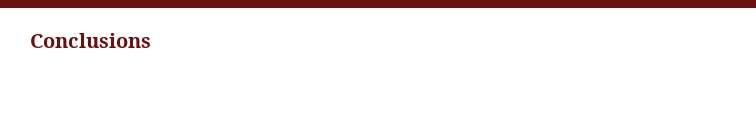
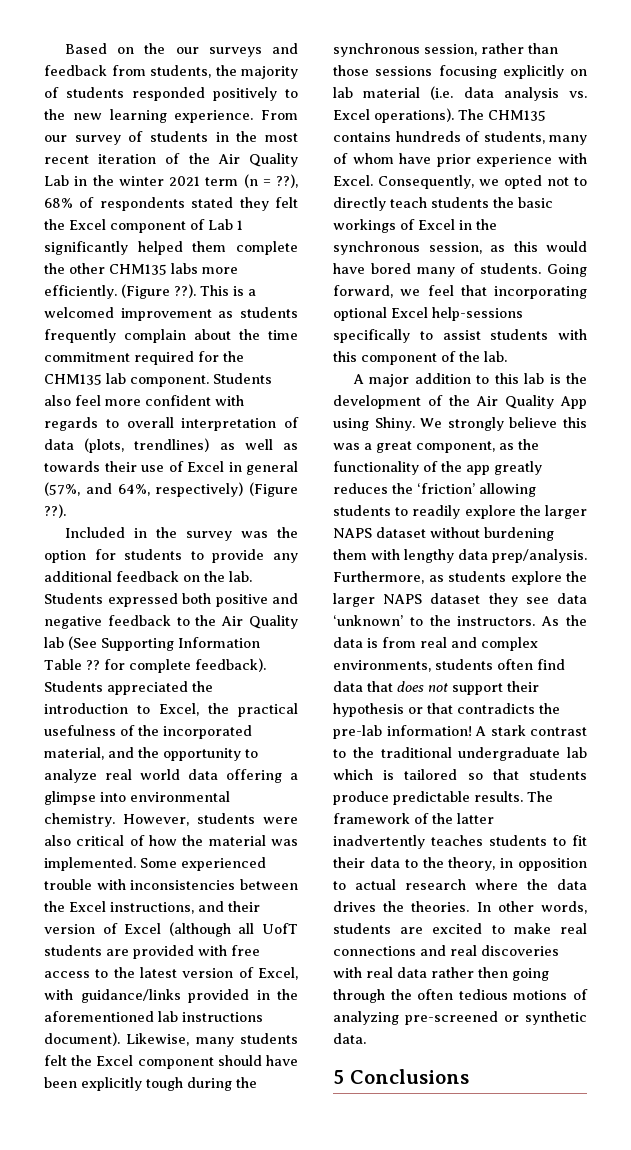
- Conclusions
+ Based on the our surveys and feedback from students, the majority of students responded positively to the new learning experience. From our survey of students in the most recent iteration of the Air Quality Lab in the winter 2021 term (n = ??), 68% of respondents stated they felt the Excel component of Lab 1 significantly helped them complete the other CHM135 labs more efficiently. (Figure ??). This is a welcomed improvement as students frequently complain about the time commitment required for the CHM135 lab component. Students also feel more confident with regards to overall interpretation of data (plots, trendlines) as well as towards their use of Excel in general (57%, and 64%, respectively) (Figure ??).
+ Included in the survey was the option for students to provide any additional feedback on the lab. Students expressed both positive and negative feedback to the Air Quality lab (See Supporting Information Table ?? for complete feedback). Students appreciated the introduction to Excel, the practical usefulness of the incorporated material, and the opportunity to analyze real world data offering a glimpse into environmental chemistry. However, students were also critical of how the material was implemented. Some experienced trouble with inconsistencies between the Excel instructions, and their version of Excel (although all UofT students are provided with free access to the latest version of Excel, with guidance/links provided in the aforementioned lab instructions document). Likewise, many students felt the Excel component should have been explicitly tough during the synchronous session, rather than those sessions focusing explicitly on lab material (i.e. data analysis vs. Excel operations). The CHM135 contains hundreds of students, many of whom have prior experience with Excel. Consequently, we opted not to directly teach students the basic workings of Excel in the synchronous session, as this would have bored many of students. Going forward, we feel that incorporating optional Excel help-sessions specifically to assist students with this component of the lab.
+ A major addition to this lab is the development of the Air Quality App using Shiny. We strongly believe this was a great component, as the functionality of the app greatly reduces the ‘friction’ allowing students to readily explore the larger NAPS dataset without burdening them with lengthy data prep/analysis. Furthermore, as students explore the larger NAPS dataset they see data ‘unknown’ to the instructors. As the data is from real and complex environments, students often find data that does not support their hypothesis or that contradicts the pre-lab information! A stark contrast to the traditional undergraduate lab which is tailored so that students produce predictable results. The framework of the latter inadvertently teaches students to fit their data to the theory, in opposition to actual research where the data drives the theories. In other words, students are excited to make real connections and real discoveries with real data rather then going through the often tedious motions of analyzing pre-screened or synthetic data.
+ 5 Conclusions

